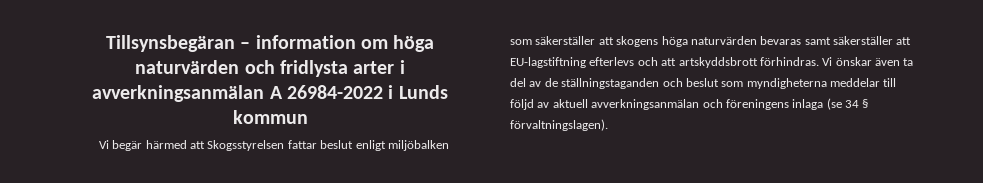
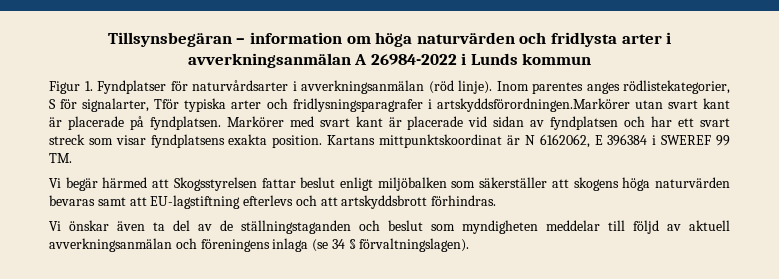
+ Figur 1. Fyndplatser för naturvårdsarter i avverkningsanmälan (röd linje). Inom parentes anges rödlistekategorier, S för signalarter, Tför typiska arter och fridlysningsparagrafer i artskyddsförordningen.Markörer utan svart kant är placerade på fyndplatsen. Markörer med svart kant är placerade vid sidan av fyndplatsen och har ett svart streck som visar fyndplatsens exakta position. Kartans mittpunktskoordinat är N 6162062, E 396384 i SWEREF 99 TM.
- Vi begär härmed att Skogsstyrelsen fattar beslut enligt miljöbalken som säkerställer att skogens höga naturvärden bevaras samt säkerställer att EU-lagstiftning efterlevs och att artskyddsbrott förhindras. Vi önskar även ta del av de ställningstaganden och beslut som myndigheterna meddelar till följd av aktuell avverkningsanmälan och föreningens inlaga (se 34 § förvaltningslagen).
+ Vi begär härmed att Skogsstyrelsen fattar beslut enligt miljöbalken som säkerställer att skogens höga naturvärden bevaras samt att EU-lagstiftning efterlevs och att artskyddsbrott förhindras.
+ Vi önskar även ta del av de ställningstaganden och beslut som myndigheten meddelar till följd av aktuell avverkningsanmälan och föreningens inlaga (se 34 § förvaltningslagen).

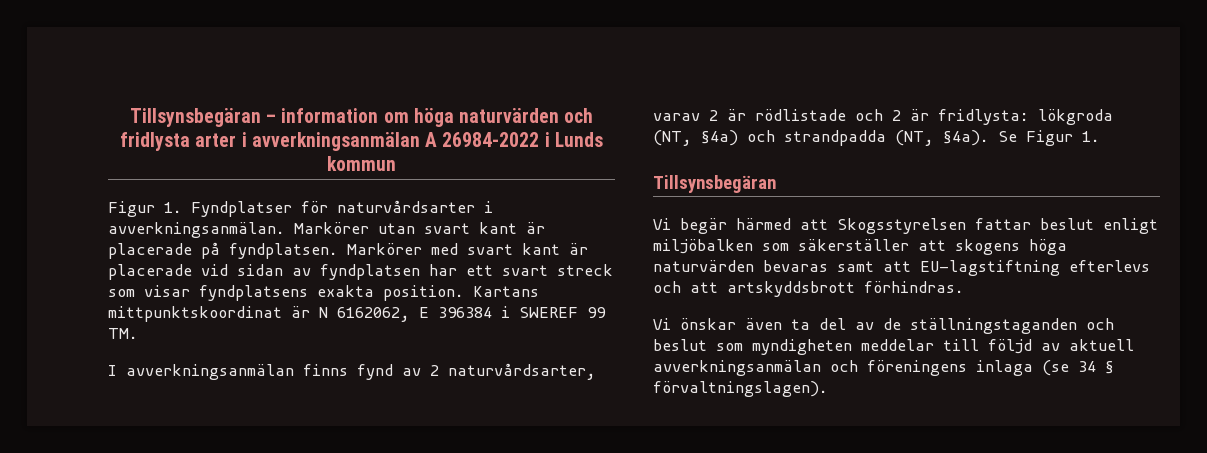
- Figur 1. Fyndplatser för naturvårdsarter i avverkningsanmälan (röd linje). Inom parentes anges rödlistekategorier, S för signalarter, Tför typiska arter och fridlysningsparagrafer i artskyddsförordningen.Markörer utan svart kant är placerade på fyndplatsen.
+ Figur 1. Fyndplatser för naturvårdsarter i avverkningsanmälan. Markörer utan svart kant är placerade på fyndplatsen.
- Markörer med svart kant är placerade vid sidan av fyndplatsen och har ett svart streck som visar fyndplatsens exakta position.
+ Markörer med svart kant är placerade vid sidan av fyndplatsen har ett svart streck som visar fyndplatsens exakta position.
+ I avverkningsanmälan finns fynd av 2 naturvårdsarter, varav 2 är rödlistade och 2 är fridlysta: lökgroda (NT, §4a) och strandpadda (NT, §4a). Se Figur 1.
+ Tillsynsbegäran

